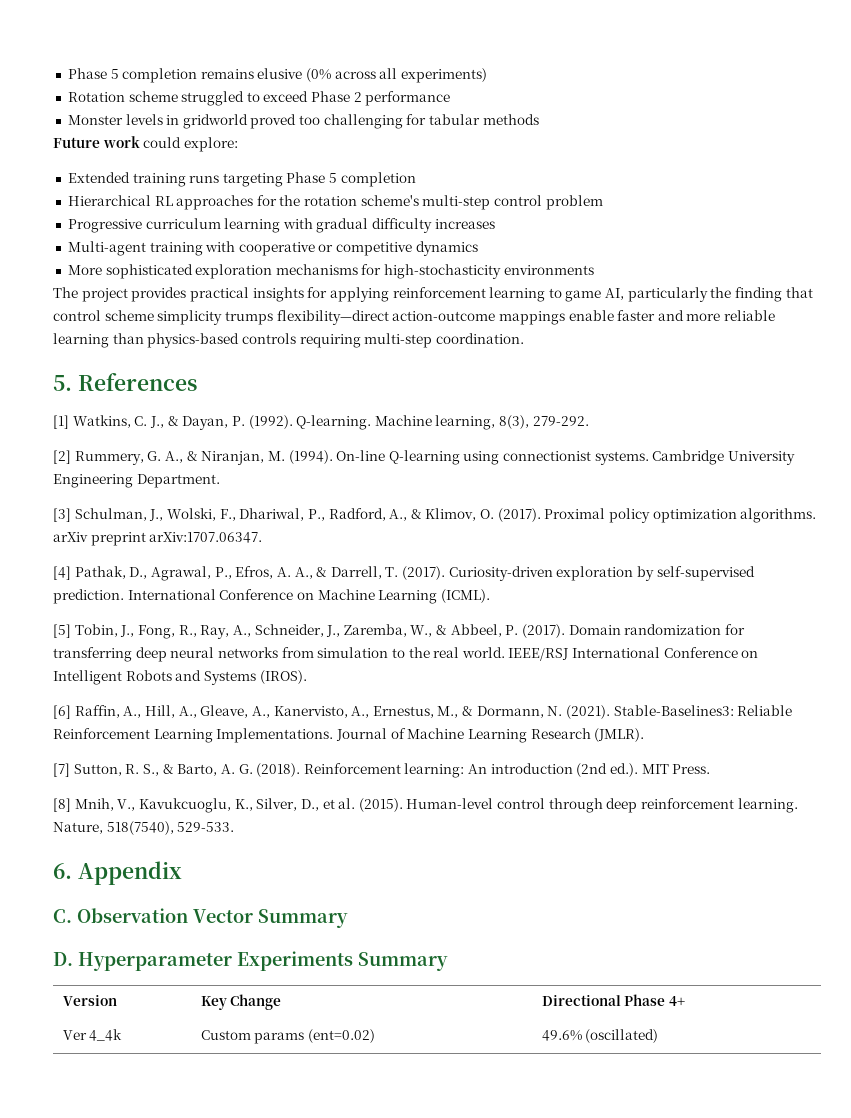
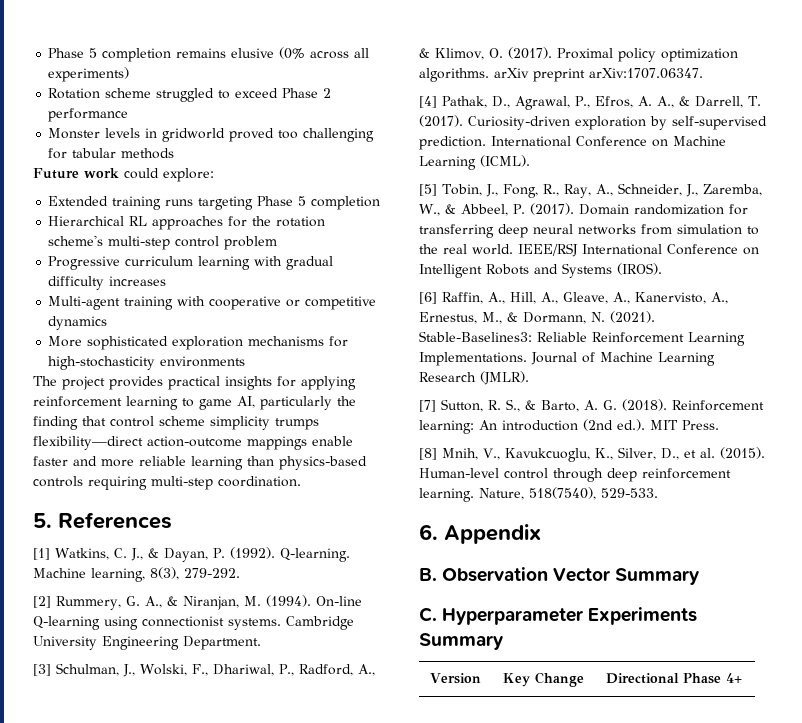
- C. Observation Vector Summary
+ B. Observation Vector Summary
- D. Hyperparameter Experiments Summary
+ C. Hyperparameter Experiments Summary
- Ver 4_4k | Custom params (ent=0.02) | 49.6% (oscillated)

